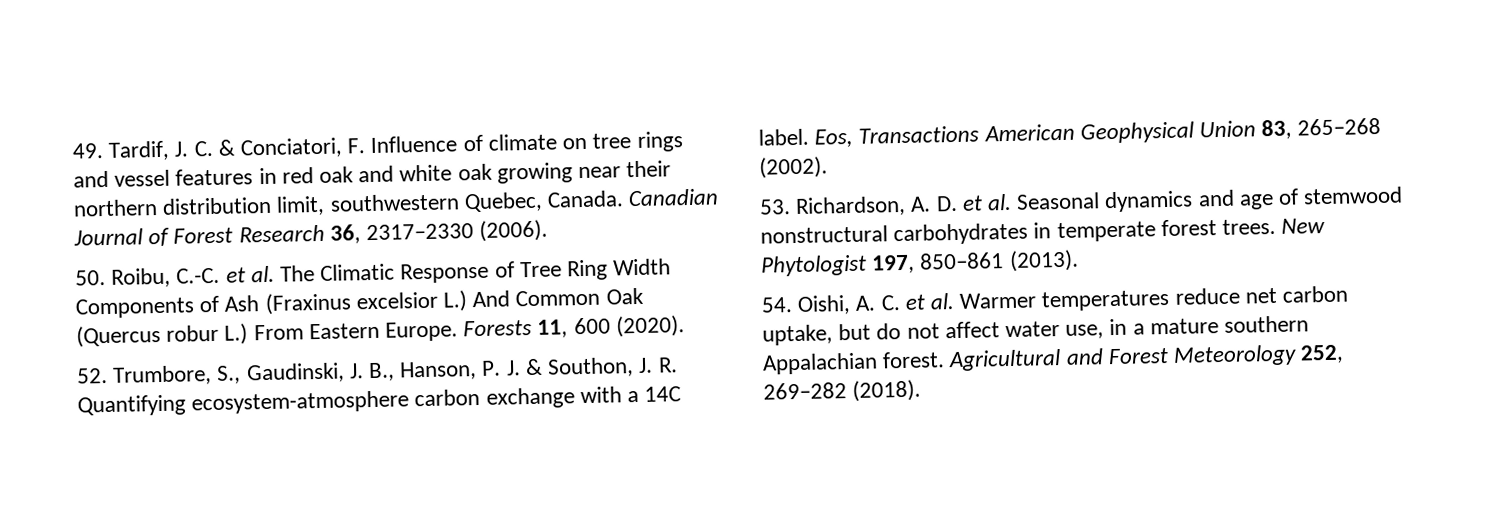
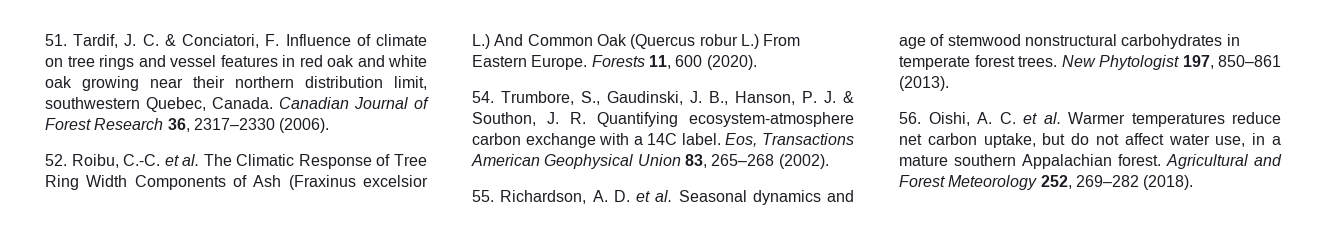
- 49. Tardif, J. C. & Conciatori, F. Influence of climate on tree rings and vessel features in red oak and white oak growing near their northern distribution limit, southwestern Quebec, Canada.
+ 51. Tardif, J. C. & Conciatori, F. Influence of climate on tree rings and vessel features in red oak and white oak growing near their northern distribution limit, southwestern Quebec, Canada.
- 50. Roibu, C.-C. et al. The Climatic Response of Tree Ring Width Components of Ash (Fraxinus excelsior L.) And Common Oak (Quercus robur L.) From Eastern Europe.
+ 52. Roibu, C.-C. et al. The Climatic Response of Tree Ring Width Components of Ash (Fraxinus excelsior L.) And Common Oak (Quercus robur L.) From Eastern Europe.
- 52. Trumbore, S., Gaudinski, J. B., Hanson, P. J. & Southon, J. R. Quantifying ecosystem-atmosphere carbon exchange with a 14C label.
+ 54. Trumbore, S., Gaudinski, J. B., Hanson, P. J. & Southon, J. R. Quantifying ecosystem-atmosphere carbon exchange with a 14C label.
- 53. Richardson, A. D. et al. Seasonal dynamics and age of stemwood nonstructural carbohydrates in temperate forest trees.
+ 55. Richardson, A. D. et al. Seasonal dynamics and age of stemwood nonstructural carbohydrates in temperate forest trees.
- 54. Oishi, A. C. et al. Warmer temperatures reduce net carbon uptake, but do not affect water use, in a mature southern Appalachian forest.
+ 56. Oishi, A. C. et al. Warmer temperatures reduce net carbon uptake, but do not affect water use, in a mature southern Appalachian forest.

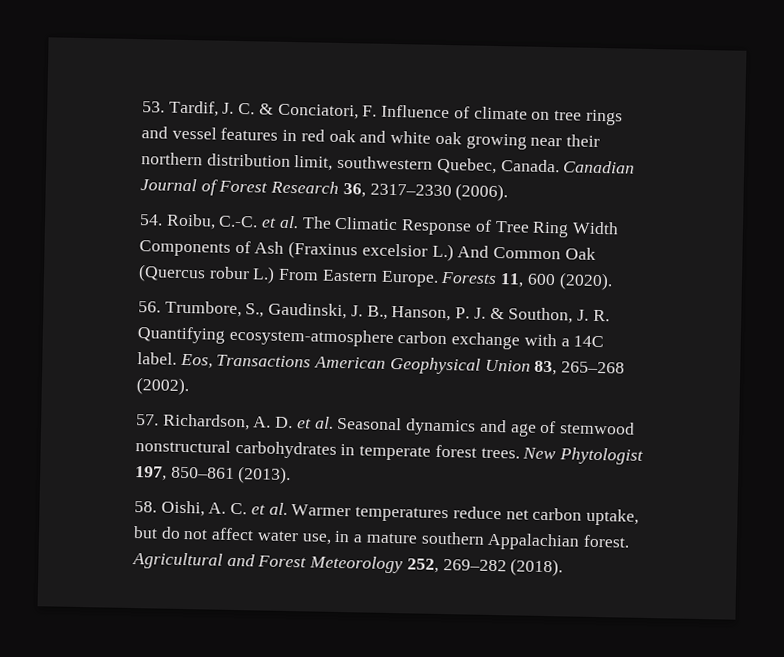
- 51. Tardif, J. C. & Conciatori, F. Influence of climate on tree rings and vessel features in red oak and white oak growing near their northern distribution limit, southwestern Quebec, Canada.
+ 53. Tardif, J. C. & Conciatori, F. Influence of climate on tree rings and vessel features in red oak and white oak growing near their northern distribution limit, southwestern Quebec, Canada.
- 52. Roibu, C.-C. et al. The Climatic Response of Tree Ring Width Components of Ash (Fraxinus excelsior L.) And Common Oak (Quercus robur L.) From Eastern Europe.
+ 54. Roibu, C.-C. et al. The Climatic Response of Tree Ring Width Components of Ash (Fraxinus excelsior L.) And Common Oak (Quercus robur L.) From Eastern Europe.
- 54. Trumbore, S., Gaudinski, J. B., Hanson, P. J. & Southon, J. R. Quantifying ecosystem-atmosphere carbon exchange with a 14C label.
+ 56. Trumbore, S., Gaudinski, J. B., Hanson, P. J. & Southon, J. R. Quantifying ecosystem-atmosphere carbon exchange with a 14C label.
- 55. Richardson, A. D. et al. Seasonal dynamics and age of stemwood nonstructural carbohydrates in temperate forest trees.
+ 57. Richardson, A. D. et al. Seasonal dynamics and age of stemwood nonstructural carbohydrates in temperate forest trees.
- 56. Oishi, A. C. et al. Warmer temperatures reduce net carbon uptake, but do not affect water use, in a mature southern Appalachian forest.
+ 58. Oishi, A. C. et al. Warmer temperatures reduce net carbon uptake, but do not affect water use, in a mature southern Appalachian forest.

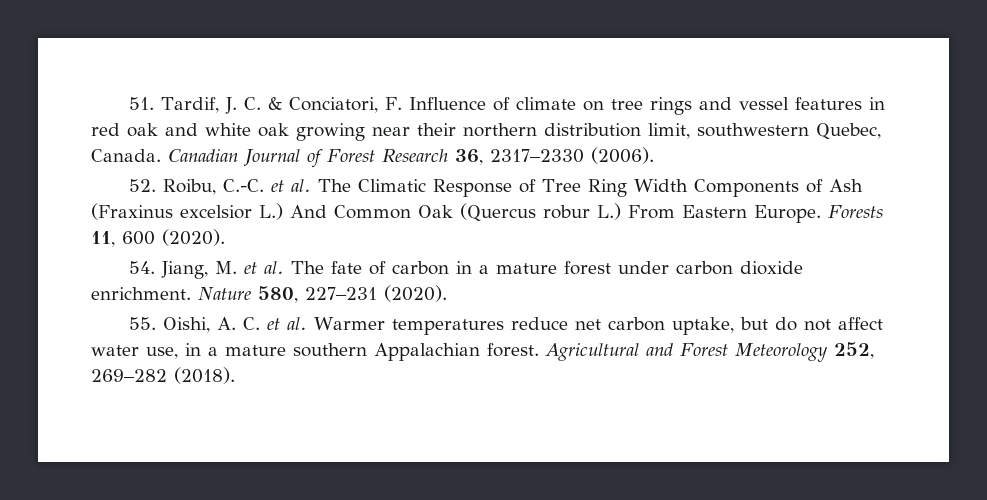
- 53. Tardif, J. C. & Conciatori, F. Influence of climate on tree rings and vessel features in red oak and white oak growing near their northern distribution limit, southwestern Quebec, Canada.
+ 51. Tardif, J. C. & Conciatori, F. Influence of climate on tree rings and vessel features in red oak and white oak growing near their northern distribution limit, southwestern Quebec, Canada.
- 54. Roibu, C.-C. et al. The Climatic Response of Tree Ring Width Components of Ash (Fraxinus excelsior L.) And Common Oak (Quercus robur L.) From Eastern Europe.
+ 52. Roibu, C.-C. et al. The Climatic Response of Tree Ring Width Components of Ash (Fraxinus excelsior L.) And Common Oak (Quercus robur L.) From Eastern Europe.
- 56. Trumbore, S., Gaudinski, J. B., Hanson, P. J. & Southon, J. R. Quantifying ecosystem-atmosphere carbon exchange with a 14C label. Eos, Transactions American Geophysical Union 83, 265–268 (2002).
- 57. Richardson, A. D. et al. Seasonal dynamics and age of stemwood nonstructural carbohydrates in temperate forest trees. New Phytologist 197, 850–861 (2013).
- 58. Oishi, A. C. et al. Warmer temperatures reduce net carbon uptake, but do not affect water use, in a mature southern Appalachian forest.
+ 54. Jiang, M. et al. The fate of carbon in a mature forest under carbon dioxide enrichment. Nature 580, 227–231 (2020).
+ 55. Oishi, A. C. et al. Warmer temperatures reduce net carbon uptake, but do not affect water use, in a mature southern Appalachian forest.

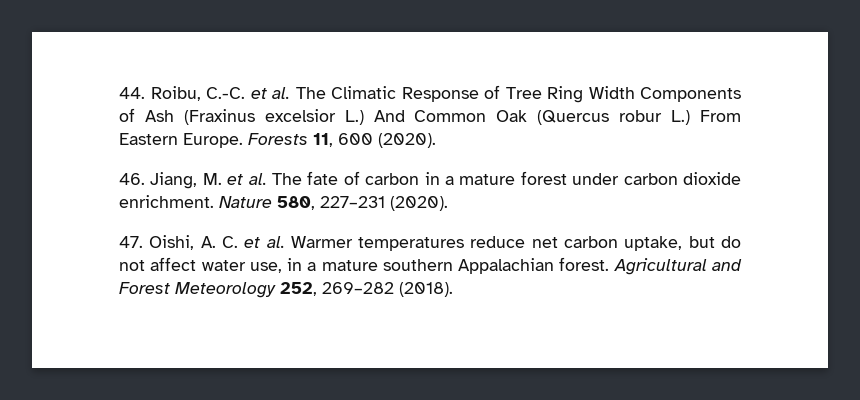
- 51. Tardif, J. C. & Conciatori, F. Influence of climate on tree rings and vessel features in red oak and white oak growing near their northern distribution limit, southwestern Quebec, Canada. Canadian Journal of Forest Research 36, 2317–2330 (2006).
- 52. Roibu, C.-C. et al. The Climatic Response of Tree Ring Width Components of Ash (Fraxinus excelsior L.) And Common Oak (Quercus robur L.) From Eastern Europe.
+ 44. Roibu, C.-C. et al. The Climatic Response of Tree Ring Width Components of Ash (Fraxinus excelsior L.) And Common Oak (Quercus robur L.) From Eastern Europe.
- 54. Jiang, M. et al. The fate of carbon in a mature forest under carbon dioxide enrichment.
+ 46. Jiang, M. et al. The fate of carbon in a mature forest under carbon dioxide enrichment.
- 55. Oishi, A. C. et al. Warmer temperatures reduce net carbon uptake, but do not affect water use, in a mature southern Appalachian forest.
+ 47. Oishi, A. C. et al. Warmer temperatures reduce net carbon uptake, but do not affect water use, in a mature southern Appalachian forest.

